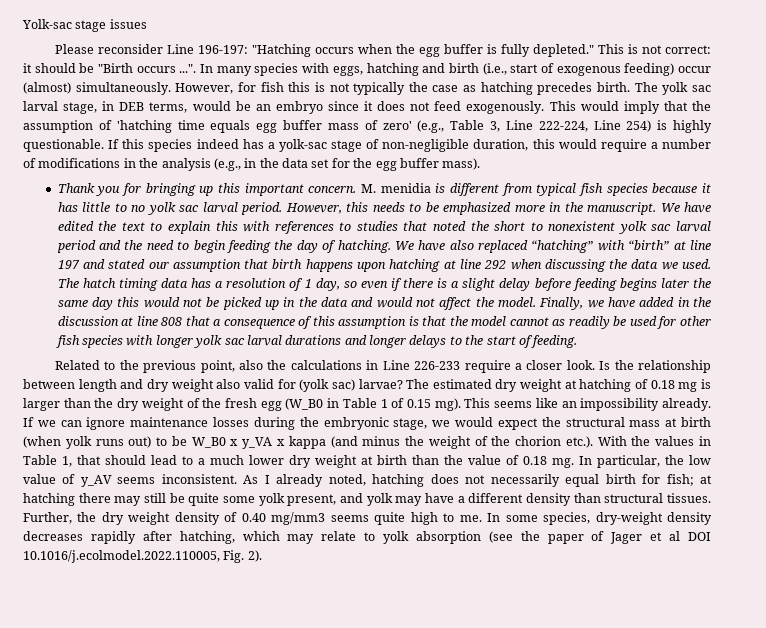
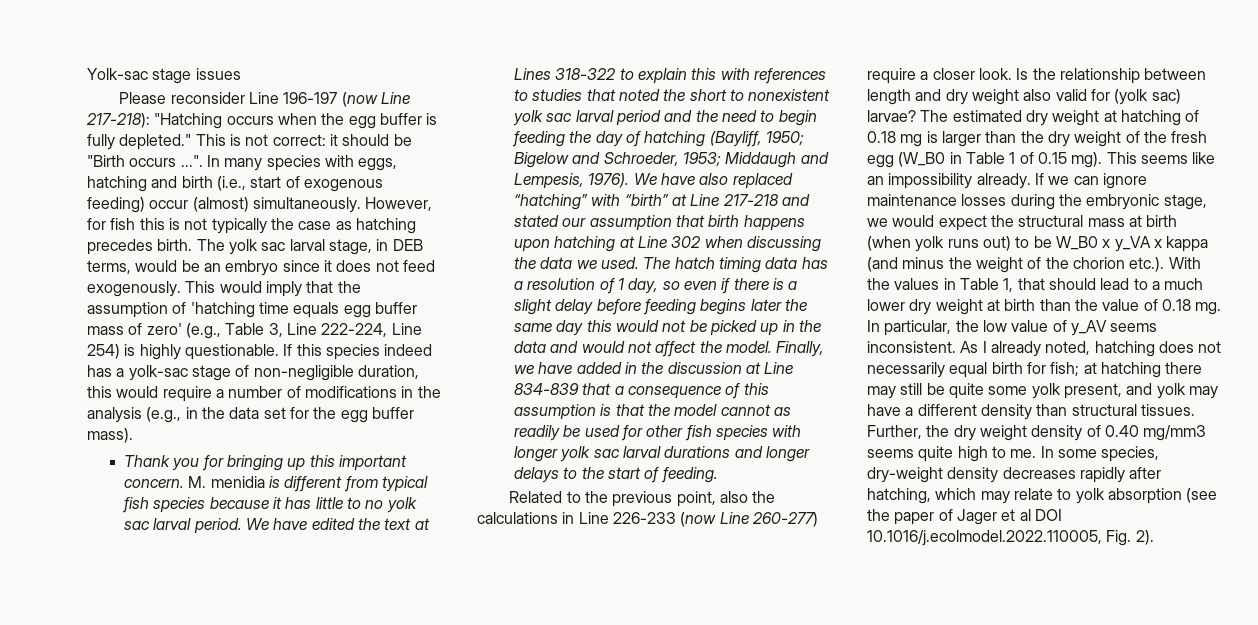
- Please reconsider Line 196-197: "Hatching occurs when the egg buffer is fully depleted."
+ Please reconsider Line 196-197 (now Line 217-218): "Hatching occurs when the egg buffer is fully depleted."
- However, this needs to be emphasized more in the manuscript.
- We have edited the text to explain this with references to studies that noted the short to nonexistent yolk sac larval period and the need to begin feeding the day of hatching.
+ We have edited the text at Lines 318-322 to explain this with references to studies that noted the short to nonexistent yolk sac larval period and the need to begin feeding the day of hatching (Bayliff, 1950; Bigelow and Schroeder, 1953; Middaugh and Lempesis, 1976).
- We have also replaced “hatching” with “birth” at line 197 and stated our assumption that birth happens upon hatching at line 292 when discussing the data we used.
+ We have also replaced “hatching” with “birth” at Line 217-218 and stated our assumption that birth happens upon hatching at Line 302 when discussing the data we used.
- Finally, we have added in the discussion at line 808 that a consequence of this assumption is that the model cannot as readily be used for other fish species with longer yolk sac larval durations and longer delays to the start of feeding.
+ Finally, we have added in the discussion at Line 834-839 that a consequence of this assumption is that the model cannot as readily be used for other fish species with longer yolk sac larval durations and longer delays to the start of feeding.
- Related to the previous point, also the calculations in Line 226-233 require a closer look.
+ Related to the previous point, also the calculations in Line 226-233 (now Line 260-277) require a closer look.

